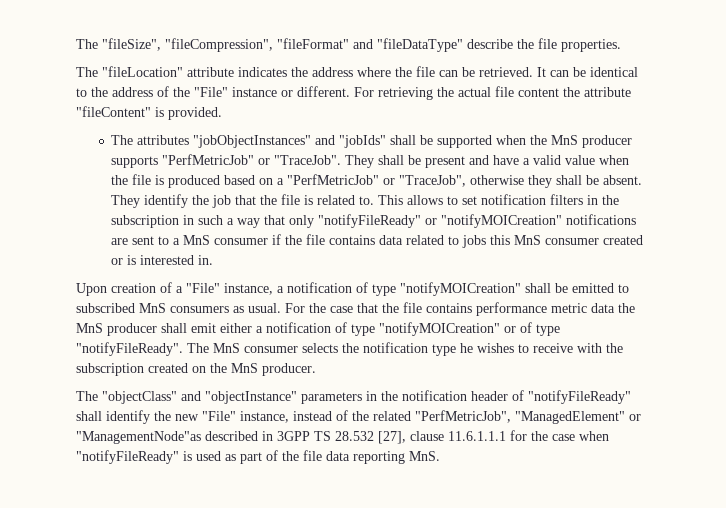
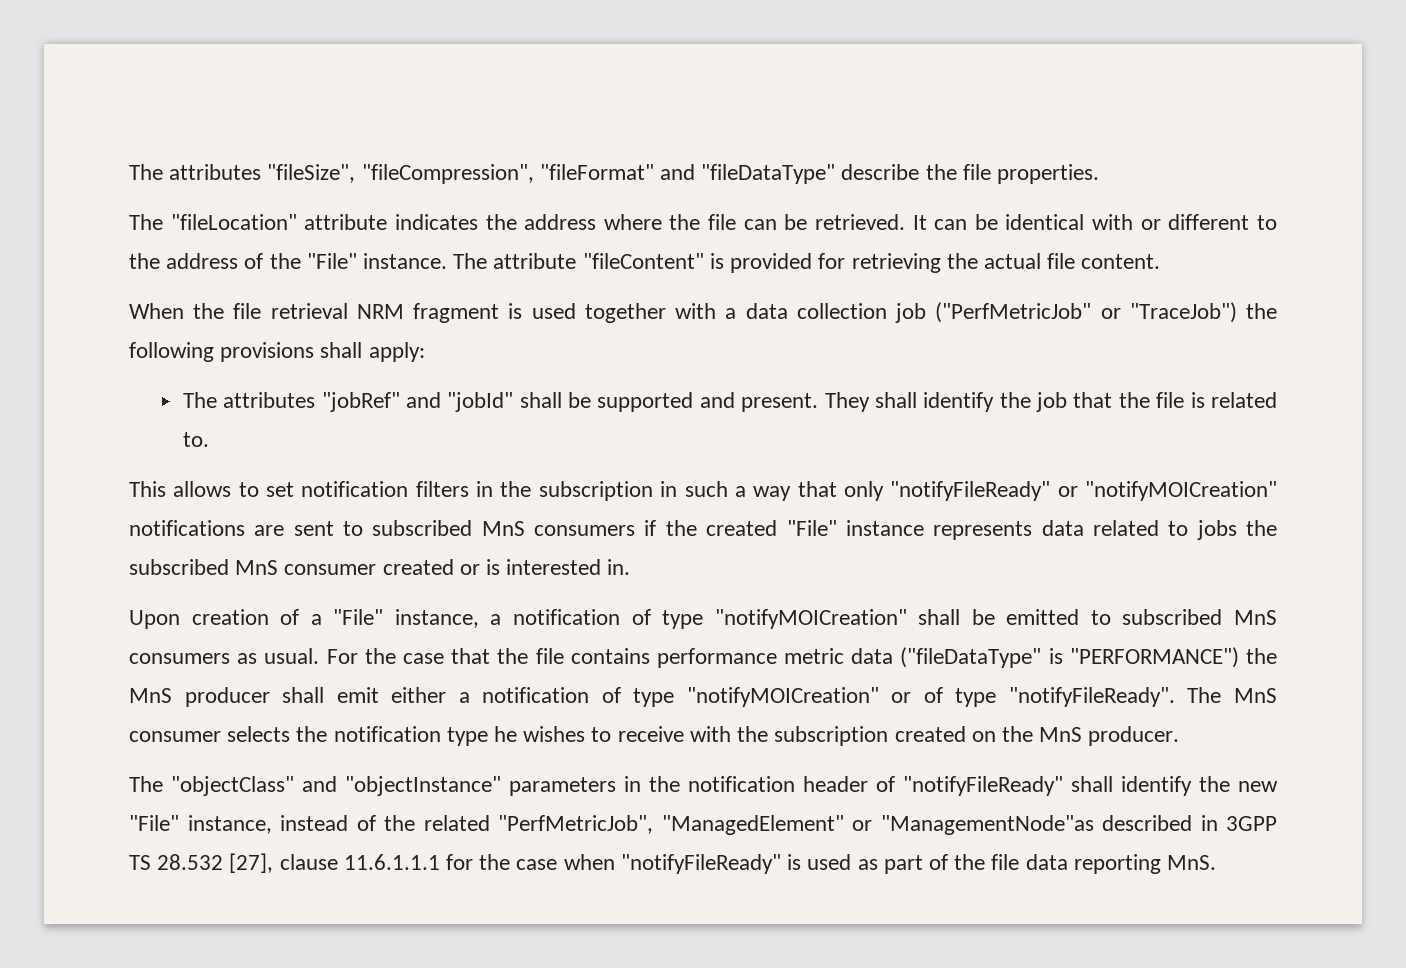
- The "fileSize", "fileCompression", "fileFormat" and "fileDataType" describe the file properties.
+ The attributes "fileSize", "fileCompression", "fileFormat" and "fileDataType" describe the file properties.
- It can be identical to the address of the "File" instance or different. For retrieving the actual file content the attribute "fileContent" is provided.
- The attributes "jobObjectInstances" and "jobIds" shall be supported when the MnS producer supports "PerfMetricJob" or "TraceJob". They shall be present and have a valid value when the file is produced based on a "PerfMetricJob" or "TraceJob", otherwise they shall be absent. They identify the job that the file is related to. This allows to set notification filters in the subscription in such a way that only "notifyFileReady" or "notifyMOICreation" notifications are sent to a MnS consumer if the file contains data related to jobs this MnS consumer created or is interested in.
+ It can be identical with or different to the address of the "File" instance. The attribute "fileContent" is provided for retrieving the actual file content.
+ When the file retrieval NRM fragment is used together with a data collection job ("PerfMetricJob" or "TraceJob") the following provisions shall apply:
+ The attributes "jobRef" and "jobId" shall be supported and present. They shall identify the job that the file is related to.
+ This allows to set notification filters in the subscription in such a way that only "notifyFileReady" or "notifyMOICreation" notifications are sent to subscribed MnS consumers if the created "File" instance represents data related to jobs the subscribed MnS consumer created or is interested in.
- For the case that the file contains performance metric data the MnS producer shall emit either a notification of type "notifyMOICreation" or of type "notifyFileReady".
+ For the case that the file contains performance metric data ("fileDataType" is "PERFORMANCE") the MnS producer shall emit either a notification of type "notifyMOICreation" or of type "notifyFileReady".

